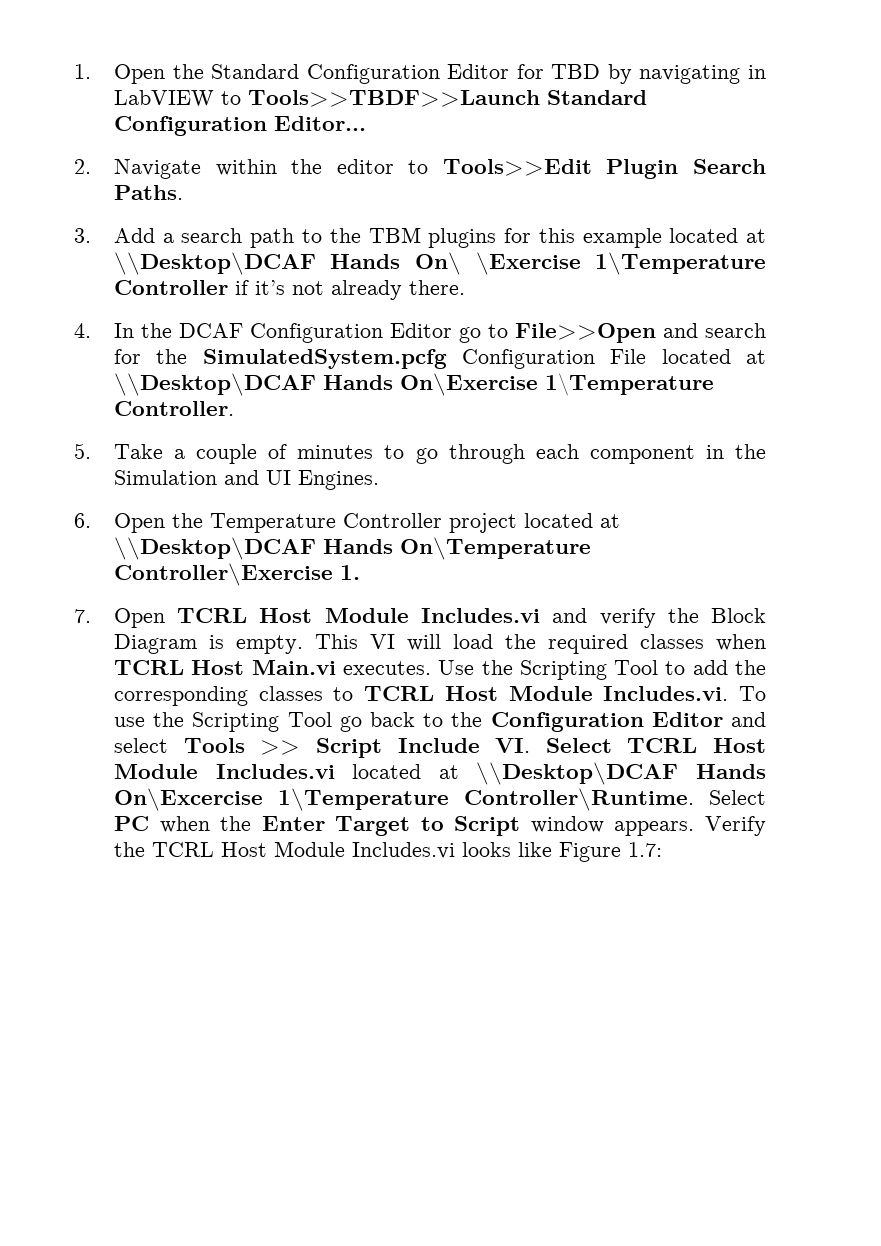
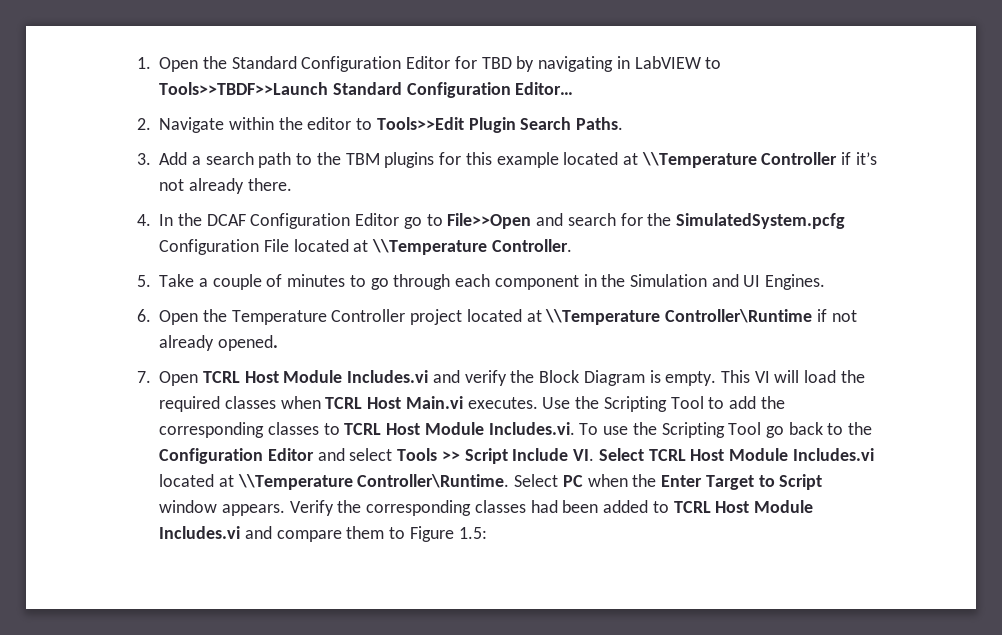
- 3. Add a search path to the TBM plugins for this example located at \\Desktop\DCAF Hands On\ \Exercise 1\Temperature Controller if it’s not already there.
+ 3. Add a search path to the TBM plugins for this example located at \\Temperature Controller if it’s not already there.
- 4. In the DCAF Configuration Editor go to File>>Open and search for the SimulatedSystem.pcfg Configuration File located at \\Desktop\DCAF Hands On\Exercise 1\Temperature Controller.
+ 4. In the DCAF Configuration Editor go to File>>Open and search for the SimulatedSystem.pcfg Configuration File located at \\Temperature Controller.
- 6. Open the Temperature Controller project located at \\Desktop\DCAF Hands On\Temperature Controller\Exercise 1.
+ 6. Open the Temperature Controller project located at \\Temperature Controller\Runtime if not already opened.
- Use the Scripting Tool to add the corresponding classes to TCRL Host Module Includes.vi. To use the Scripting Tool go back to the Configuration Editor and select Tools >> Script Include VI. Select TCRL Host Module Includes.vi located at \\Desktop\DCAF Hands On\Excercise 1\Temperature Controller\Runtime.
+ Use the Scripting Tool to add the corresponding classes to TCRL Host Module Includes.vi. To use the Scripting Tool go back to the Configuration Editor and select Tools >> Script Include VI. Select TCRL Host Module Includes.vi located at \\Temperature Controller\Runtime.
- Verify the TCRL Host Module Includes.vi looks like Figure 1.7:
+ Verify the corresponding classes had been added to TCRL Host Module Includes.vi and compare them to Figure 1.5:

